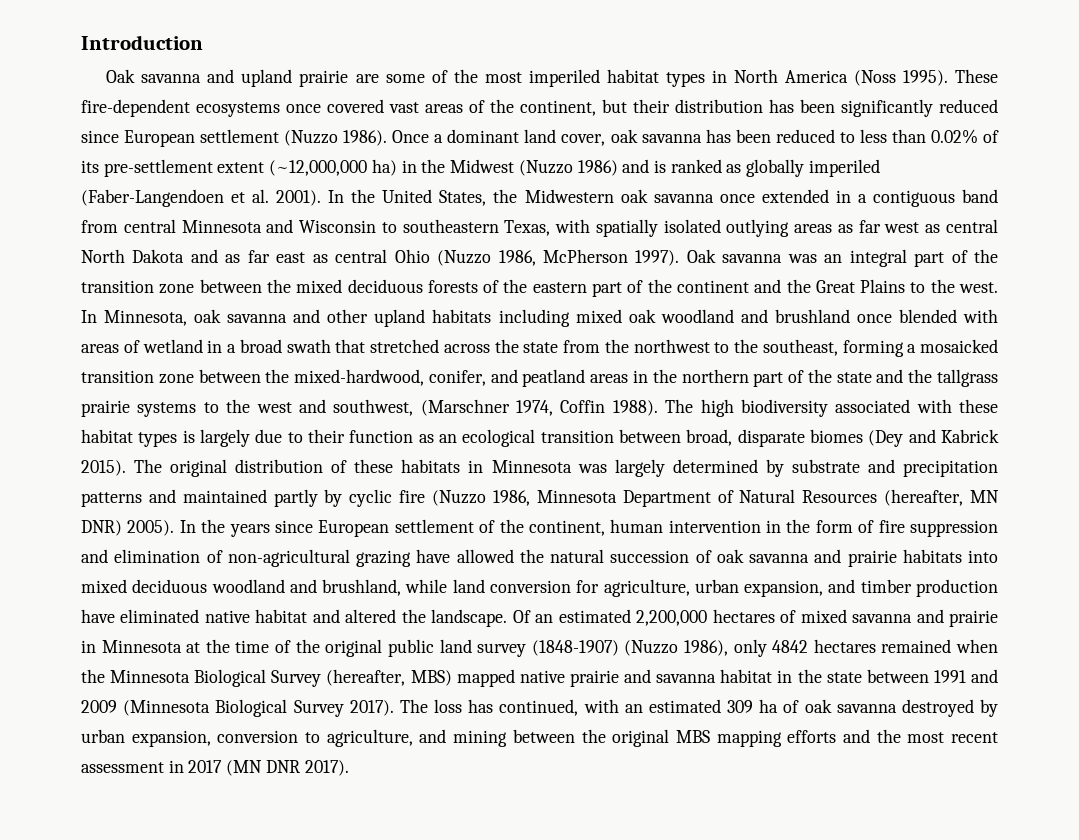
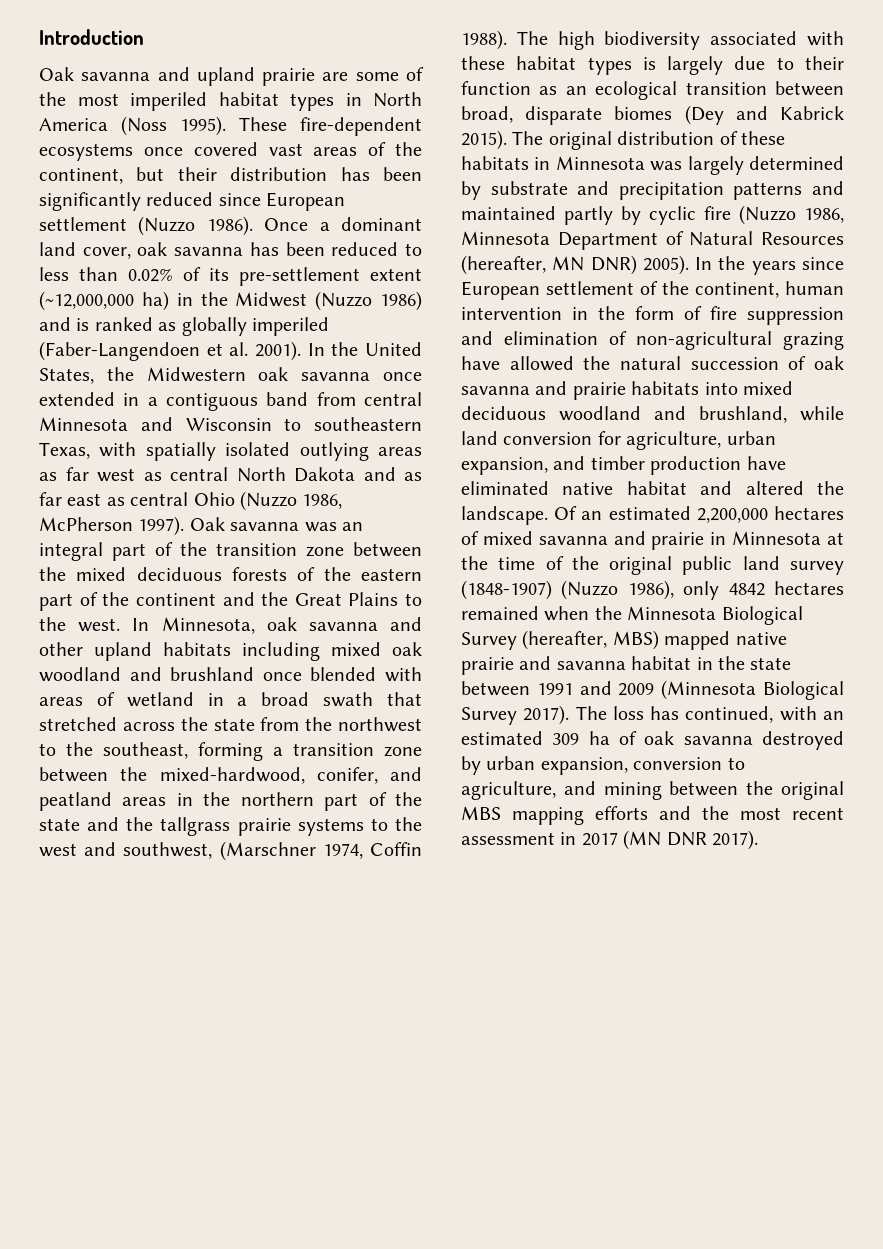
- In Minnesota, oak savanna and other upland habitats including mixed oak woodland and brushland once blended with areas of wetland in a broad swath that stretched across the state from the northwest to the southeast, forming a mosaicked transition zone between the mixed-hardwood, conifer, and peatland areas in the northern part of the state and the tallgrass prairie systems to the west and southwest, (Marschner 1974, Coffin 1988).
+ In Minnesota, oak savanna and other upland habitats including mixed oak woodland and brushland once blended with areas of wetland in a broad swath that stretched across the state from the northwest to the southeast, forming a transition zone between the mixed-hardwood, conifer, and peatland areas in the northern part of the state and the tallgrass prairie systems to the west and southwest, (Marschner 1974, Coffin 1988).

